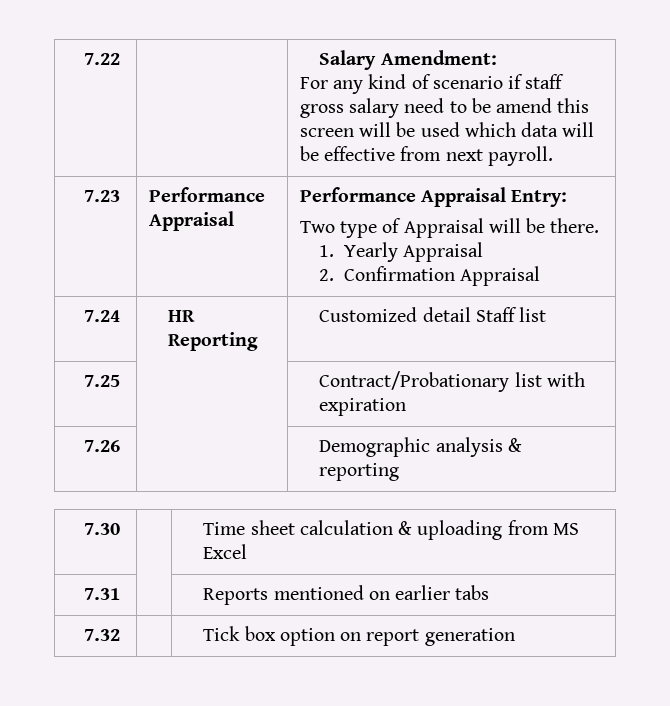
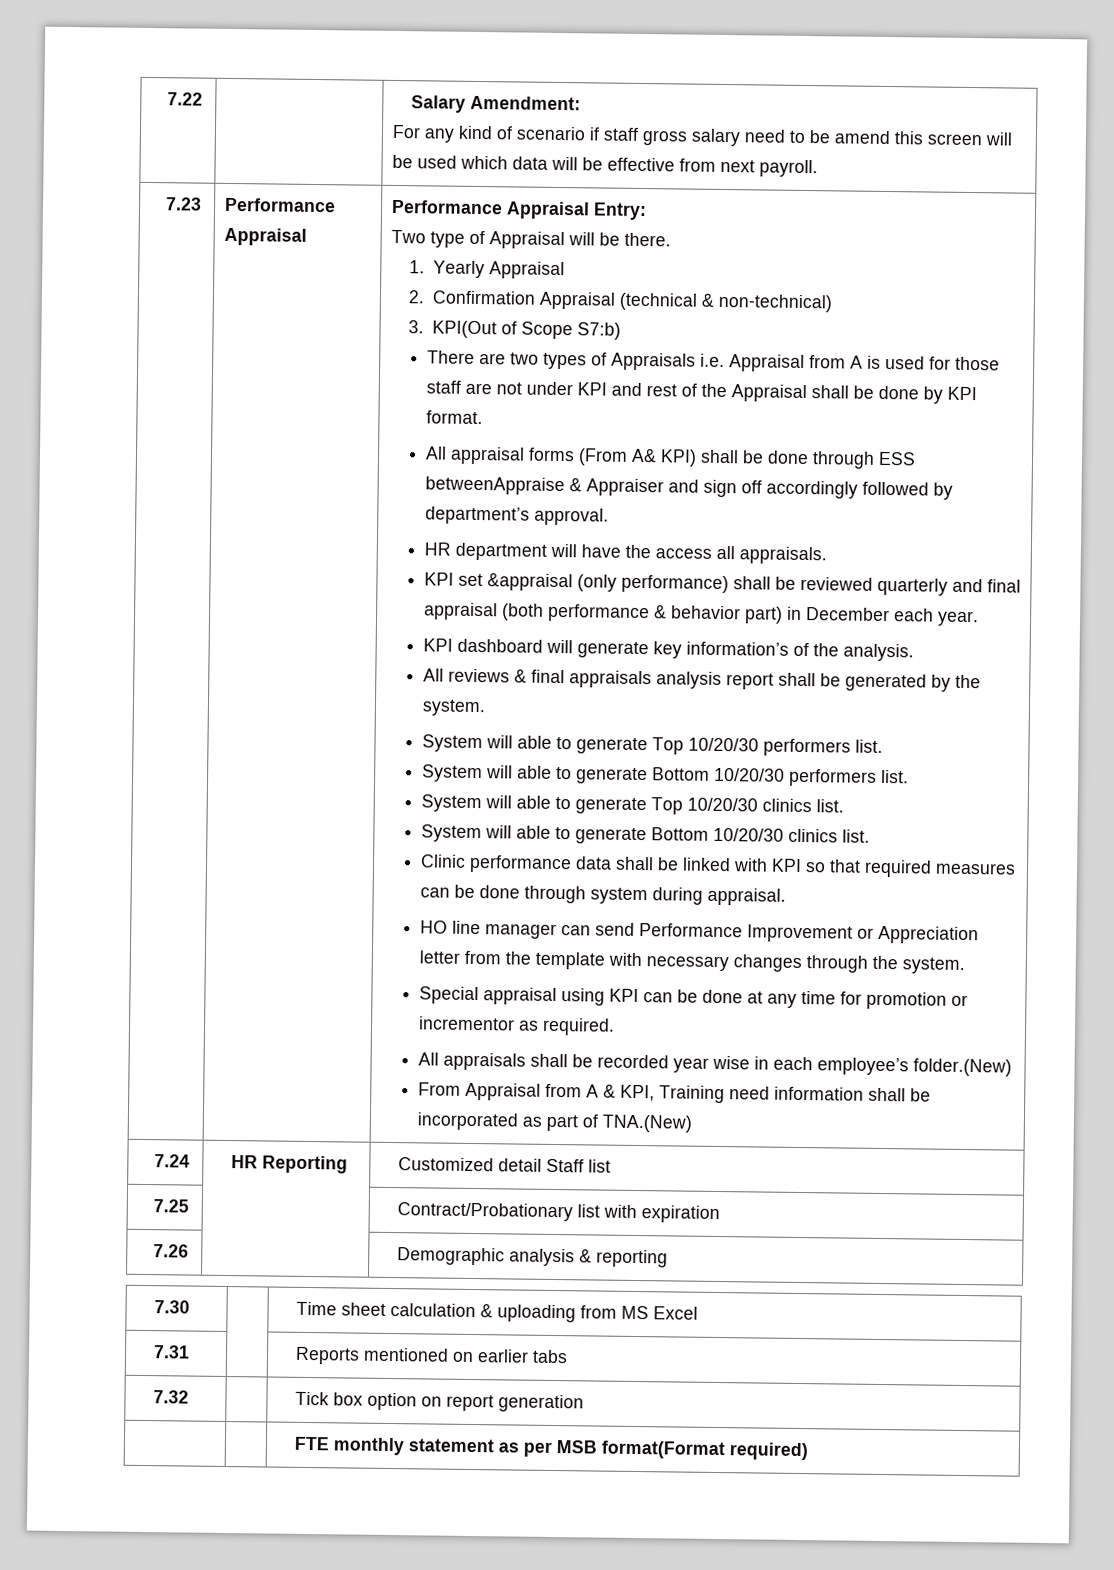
- 2. Confirmation Appraisal
+ 2. Confirmation Appraisal (technical & non-technical)
+ 3. KPI(Out of Scope S7:b)
+ There are two types of Appraisals i.e. Appraisal from A is used for those staff are not under KPI and rest of the Appraisal shall be done by KPI format.
+ All appraisal forms (From A& KPI) shall be done through ESS betweenAppraise & Appraiser and sign off accordingly followed by department’s approval.
+ HR department will have the access all appraisals.
+ KPI set &appraisal (only performance) shall be reviewed quarterly and final appraisal (both performance & behavior part) in December each year.
+ KPI dashboard will generate key information’s of the analysis.
+ All reviews & final appraisals analysis report shall be generated by the system.
+ System will able to generate Top 10/20/30 performers list.
+ System will able to generate Bottom 10/20/30 performers list.
+ System will able to generate Top 10/20/30 clinics list.
+ System will able to generate Bottom 10/20/30 clinics list.
+ Clinic performance data shall be linked with KPI so that required measures can be done through system during appraisal.
+ HO line manager can send Performance Improvement or Appreciation letter from the template with necessary changes through the system.
+ Special appraisal using KPI can be done at any time for promotion or incrementor as required.
+ All appraisals shall be recorded year wise in each employee’s folder.(New)
+ From Appraisal from A & KPI, Training need information shall be incorporated as part of TNA.(New)
+ | | FTE monthly statement as per MSB format(Format required)

